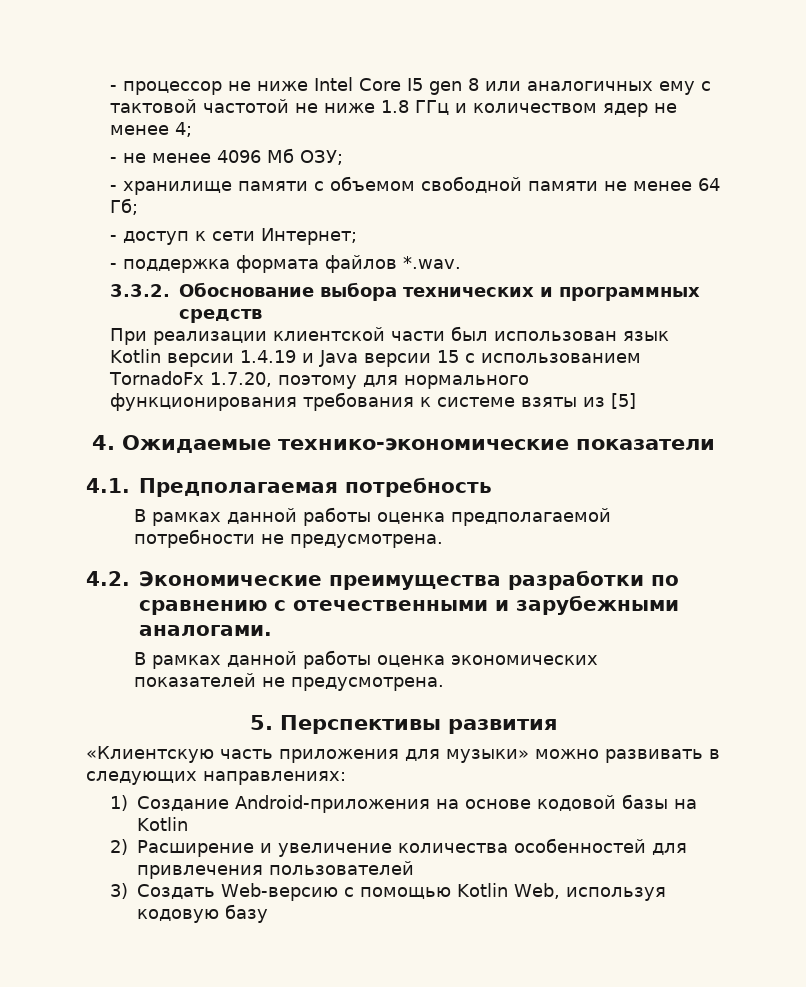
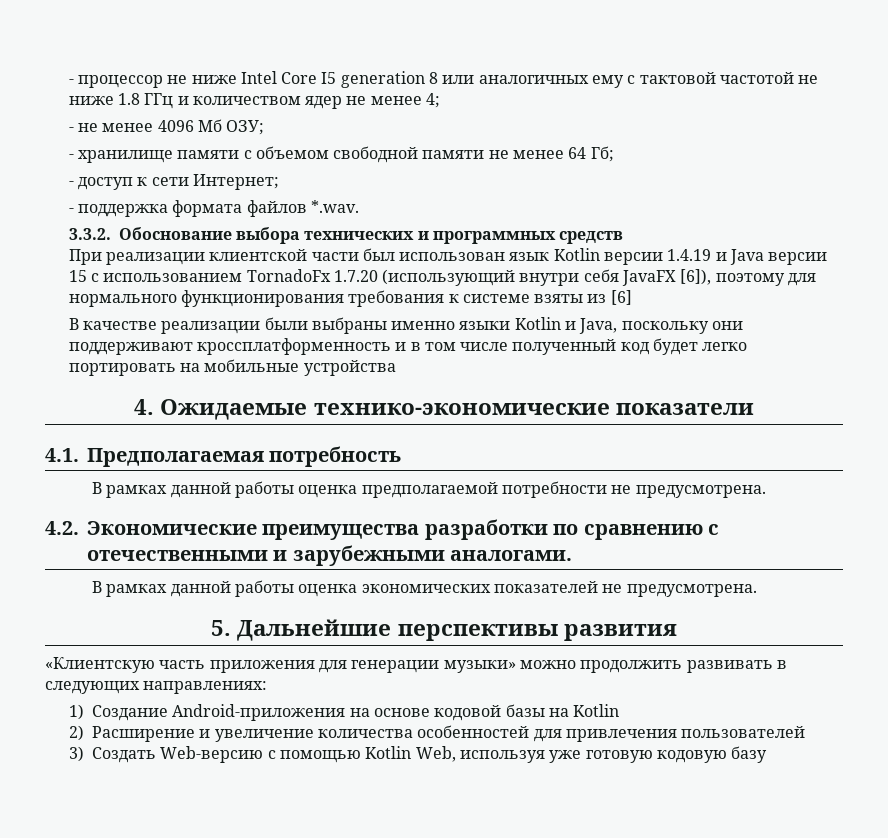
- - процессор не ниже Intel Core I5 gen 8 или аналогичных ему с тактовой частотой не ниже 1.8 ГГц и количеством ядер не менее 4;
+ - процессор не ниже Intel Core I5 generation 8 или аналогичных ему с тактовой частотой не ниже 1.8 ГГц и количеством ядер не менее 4;
- При реализации клиентской части был использован язык Kotlin версии 1.4.19 и Javа версии 15 с использованием TornadoFx 1.7.20, поэтому для нормального функционирования требования к системе взяты из [5]
+ При реализации клиентской части был использован язык Kotlin версии 1.4.19 и Javа версии 15 с использованием TornadoFx 1.7.20 (использующий внутри себя JavaFX [6]), поэтому для нормального функционирования требования к системе взяты из [6]
+ В качестве реализации были выбраны именно языки Kotlin и Java, поскольку они поддерживают кроссплатформенность и в том числе полученный код будет легко портировать на мобильные устройства
- 5. Перспективы развития
+ 5. Дальнейшие перспективы развития
- «Клиентскую часть приложения для музыки» можно развивать в следующих направлениях:
+ «Клиентскую часть приложения для генерации музыки» можно продолжить развивать в следующих направлениях:
- 3) Создать Web-версию с помощью Kotlin Web, используя кодовую базу
+ 3) Создать Web-версию с помощью Kotlin Web, используя уже готовую кодовую базу

